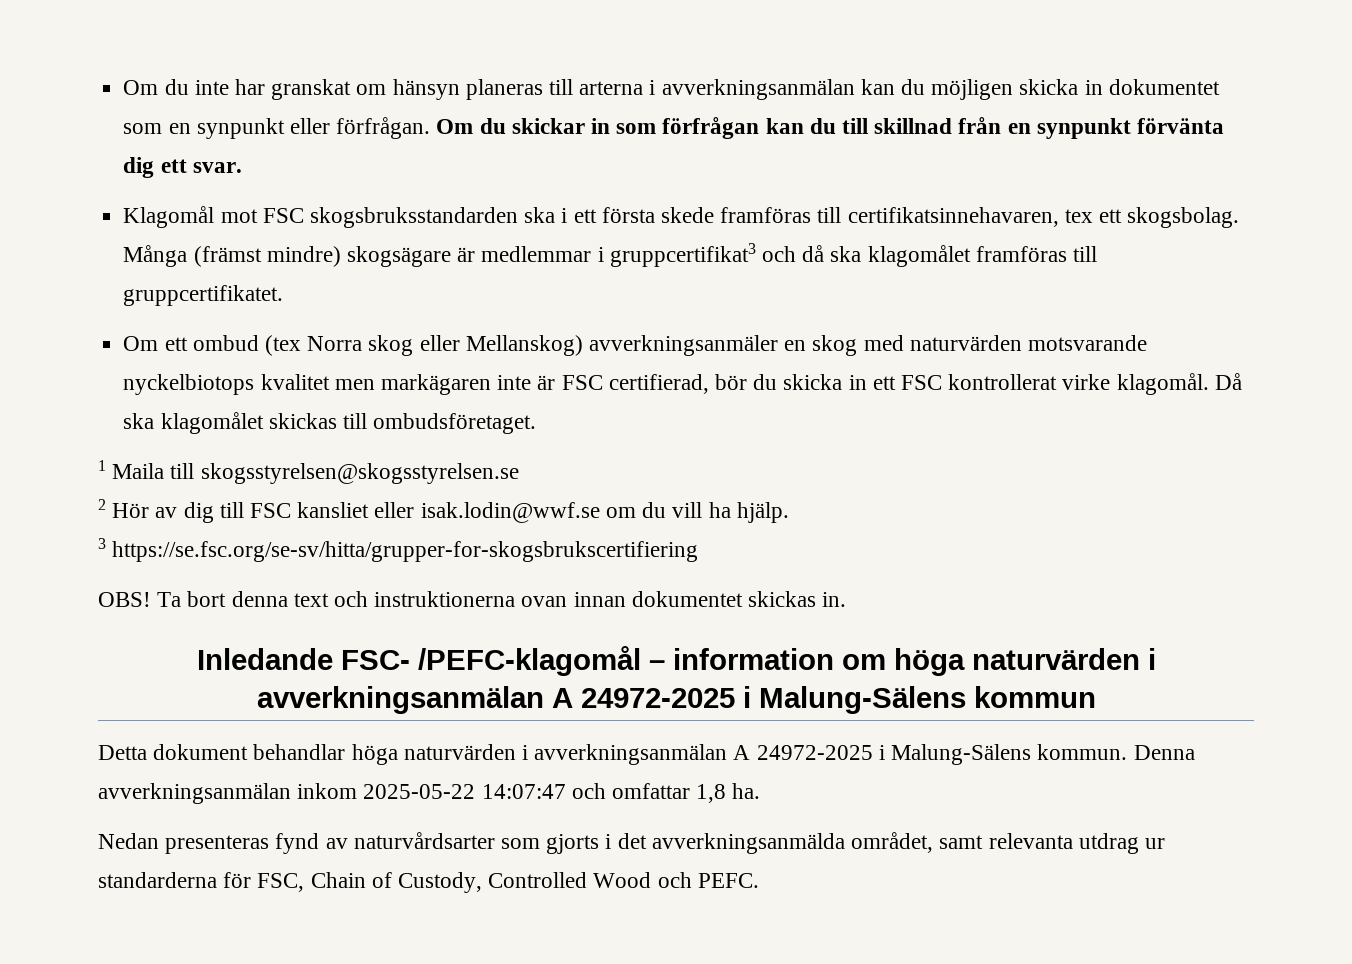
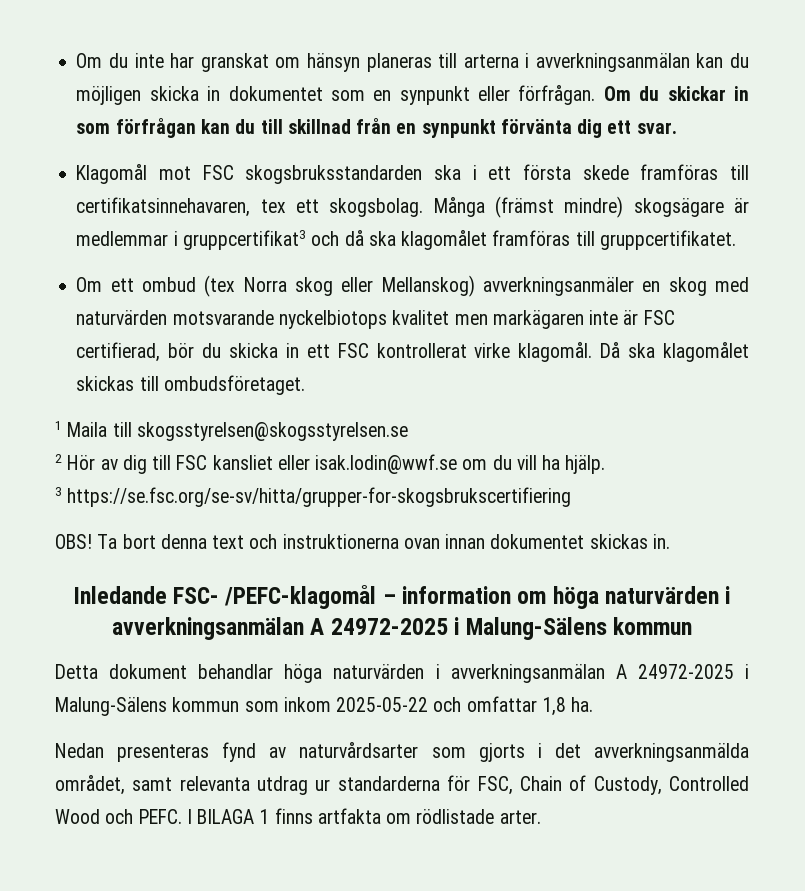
- Detta dokument behandlar höga naturvärden i avverkningsanmälan A 24972-2025 i Malung-Sälens kommun. Denna avverkningsanmälan inkom 2025-05-22 14:07:47 och omfattar 1,8 ha.
+ Detta dokument behandlar höga naturvärden i avverkningsanmälan A 24972-2025 i Malung-Sälens kommun som inkom 2025-05-22 och omfattar 1,8 ha.
+ I BILAGA 1 finns artfakta om rödlistade arter.

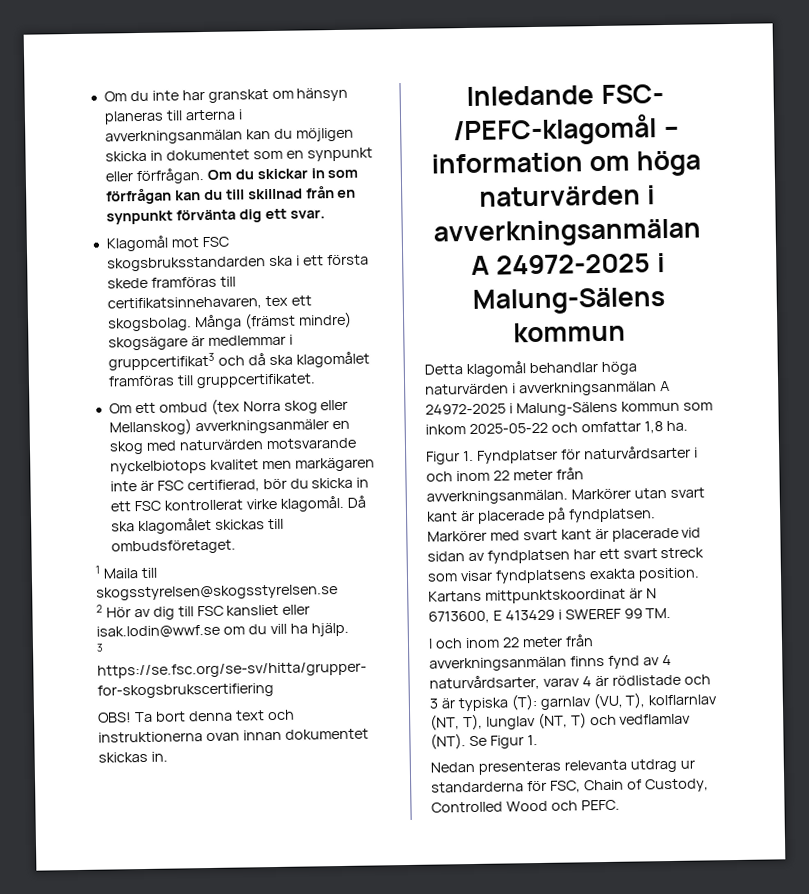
- Detta dokument behandlar höga naturvärden i avverkningsanmälan A 24972-2025 i Malung-Sälens kommun som inkom 2025-05-22 och omfattar 1,8 ha.
+ Detta klagomål behandlar höga naturvärden i avverkningsanmälan A 24972-2025 i Malung-Sälens kommun som inkom 2025-05-22 och omfattar 1,8 ha.
- Nedan presenteras fynd av naturvårdsarter som gjorts i det avverkningsanmälda området, samt relevanta utdrag ur standarderna för FSC, Chain of Custody, Controlled Wood och PEFC. I BILAGA 1 finns artfakta om rödlistade arter.
+ Figur 1. Fyndplatser för naturvårdsarter i och inom 22 meter från avverkningsanmälan. Markörer utan svart kant är placerade på fyndplatsen. Markörer med svart kant är placerade vid sidan av fyndplatsen har ett svart streck som visar fyndplatsens exakta position. Kartans mittpunktskoordinat är N 6713600, E 413429 i SWEREF 99 TM.
+ I och inom 22 meter från avverkningsanmälan finns fynd av 4 naturvårdsarter, varav 4 är rödlistade och 3 är typiska (T): garnlav (VU, T), kolflarnlav (NT, T), lunglav (NT, T) och vedflamlav (NT). Se Figur 1.
+ Nedan presenteras relevanta utdrag ur standarderna för FSC, Chain of Custody, Controlled Wood och PEFC.

